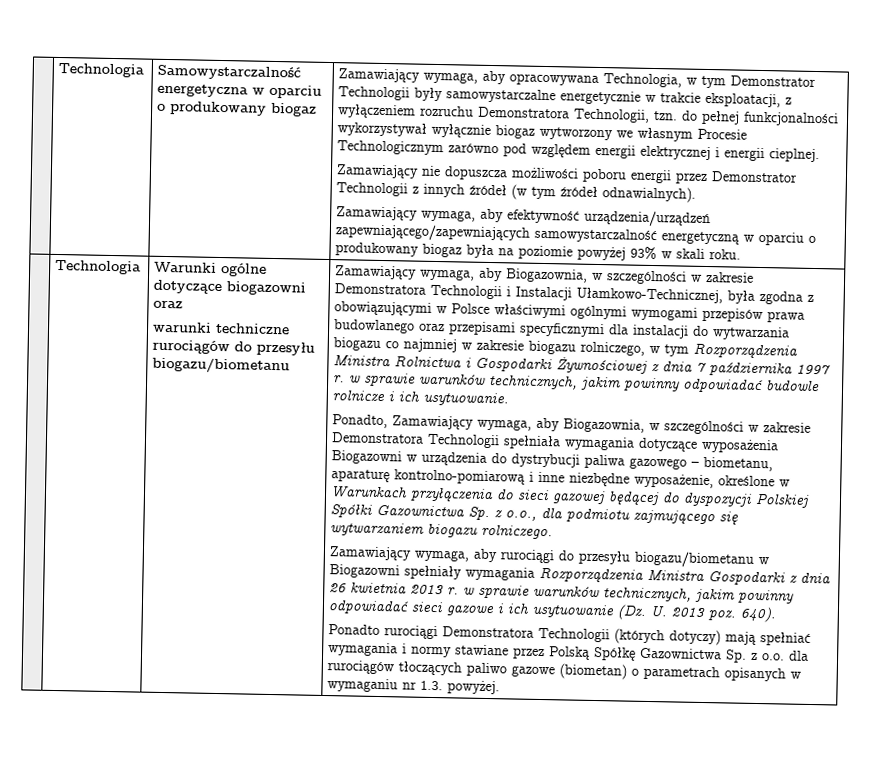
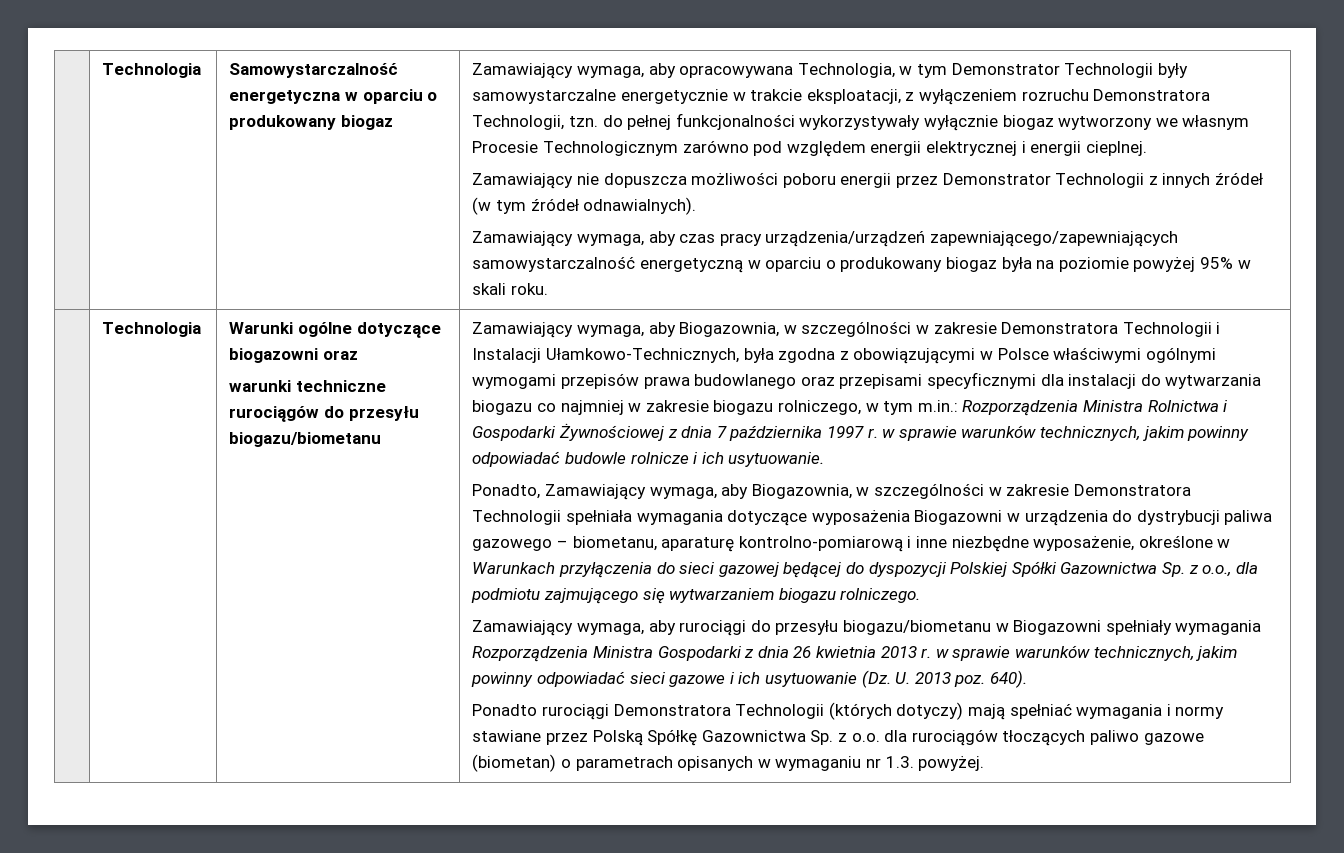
- Zamawiający wymaga, aby opracowywana Technologia, w tym Demonstrator Technologii były samowystarczalne energetycznie w trakcie eksploatacji, z wyłączeniem rozruchu Demonstratora Technologii, tzn. do pełnej funkcjonalności wykorzystywał wyłącznie biogaz wytworzony we własnym Procesie Technologicznym zarówno pod względem energii elektrycznej i energii cieplnej.
+ Zamawiający wymaga, aby opracowywana Technologia, w tym Demonstrator Technologii były samowystarczalne energetycznie w trakcie eksploatacji, z wyłączeniem rozruchu Demonstratora Technologii, tzn. do pełnej funkcjonalności wykorzystywały wyłącznie biogaz wytworzony we własnym Procesie Technologicznym zarówno pod względem energii elektrycznej i energii cieplnej.
- Zamawiający wymaga, aby efektywność urządzenia/urządzeń zapewniającego/zapewniających samowystarczalność energetyczną w oparciu o produkowany biogaz była na poziomie powyżej 93% w skali roku.
+ Zamawiający wymaga, aby czas pracy urządzenia/urządzeń zapewniającego/zapewniających samowystarczalność energetyczną w oparciu o produkowany biogaz była na poziomie powyżej 95% w skali roku.
- Zamawiający wymaga, aby Biogazownia, w szczególności w zakresie Demonstratora Technologii i Instalacji Ułamkowo-Technicznej, była zgodna z obowiązującymi w Polsce właściwymi ogólnymi wymogami przepisów prawa budowlanego oraz przepisami specyficznymi dla instalacji do wytwarzania biogazu co najmniej w zakresie biogazu rolniczego, w tym Rozporządzenia Ministra Rolnictwa i Gospodarki Żywnościowej z dnia 7 października 1997 r. w sprawie warunków technicznych, jakim powinny odpowiadać budowle rolnicze i ich usytuowanie.
+ Zamawiający wymaga, aby Biogazownia, w szczególności w zakresie Demonstratora Technologii i Instalacji Ułamkowo-Technicznych, była zgodna z obowiązującymi w Polsce właściwymi ogólnymi wymogami przepisów prawa budowlanego oraz przepisami specyficznymi dla instalacji do wytwarzania biogazu co najmniej w zakresie biogazu rolniczego, w tym m.in.: Rozporządzenia Ministra Rolnictwa i Gospodarki Żywnościowej z dnia 7 października 1997 r. w sprawie warunków technicznych, jakim powinny odpowiadać budowle rolnicze i ich usytuowanie.

